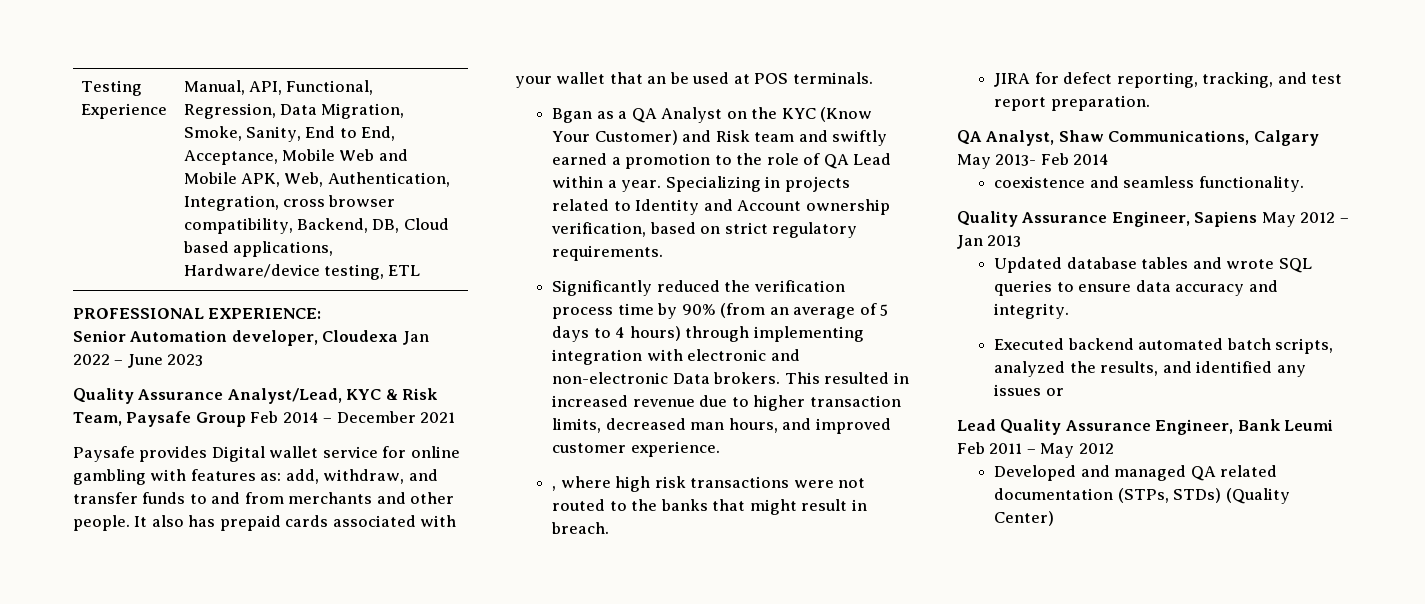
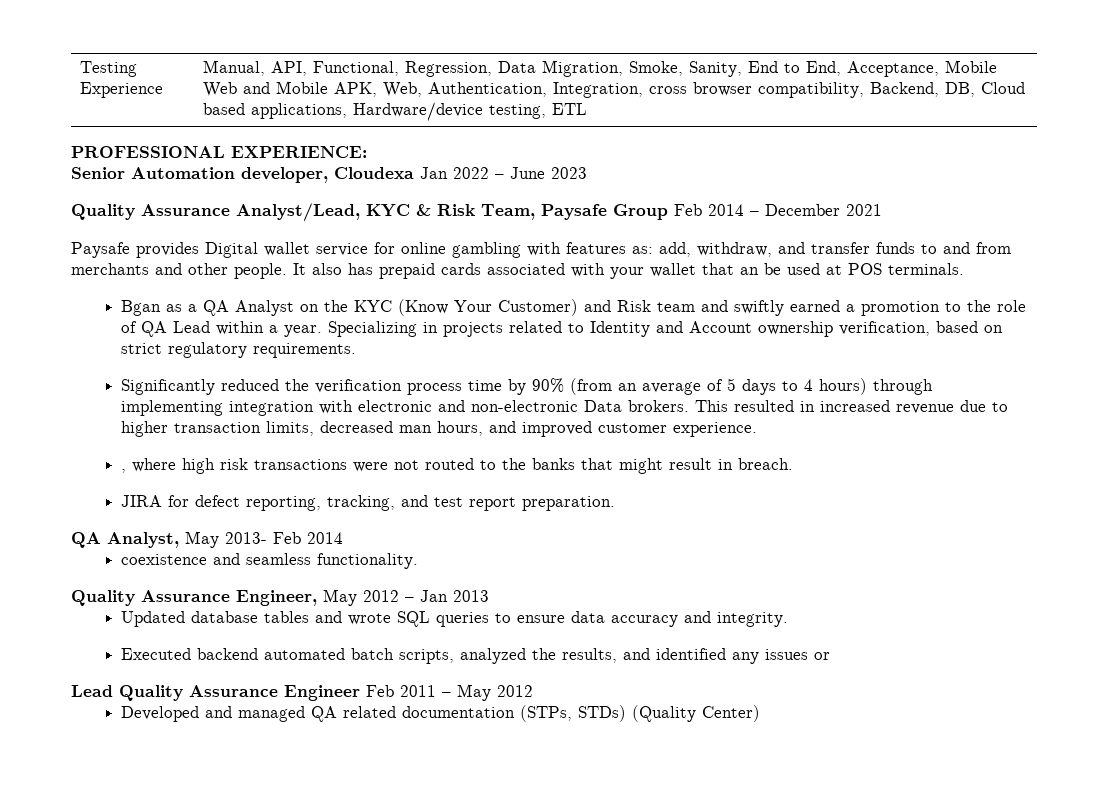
- QA Analyst, Shaw Communications, Calgary May 2013- Feb 2014
+ QA Analyst, May 2013- Feb 2014
- Quality Assurance Engineer, Sapiens May 2012 – Jan 2013
+ Quality Assurance Engineer, May 2012 – Jan 2013
- Lead Quality Assurance Engineer, Bank Leumi Feb 2011 – May 2012
+ Lead Quality Assurance Engineer Feb 2011 – May 2012

